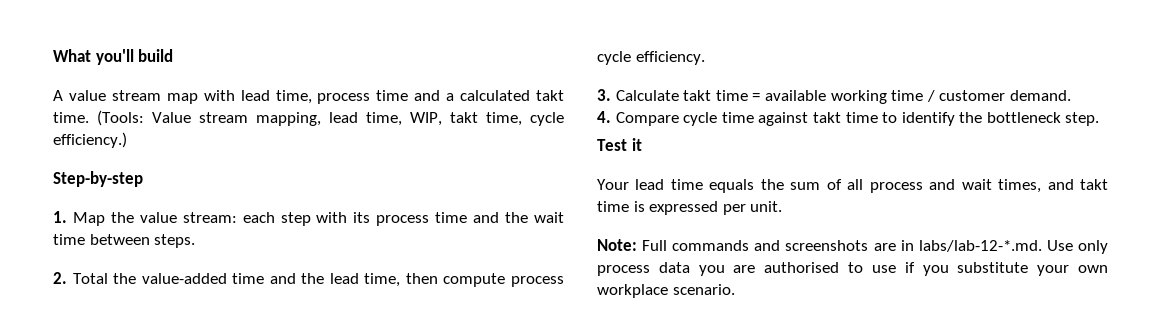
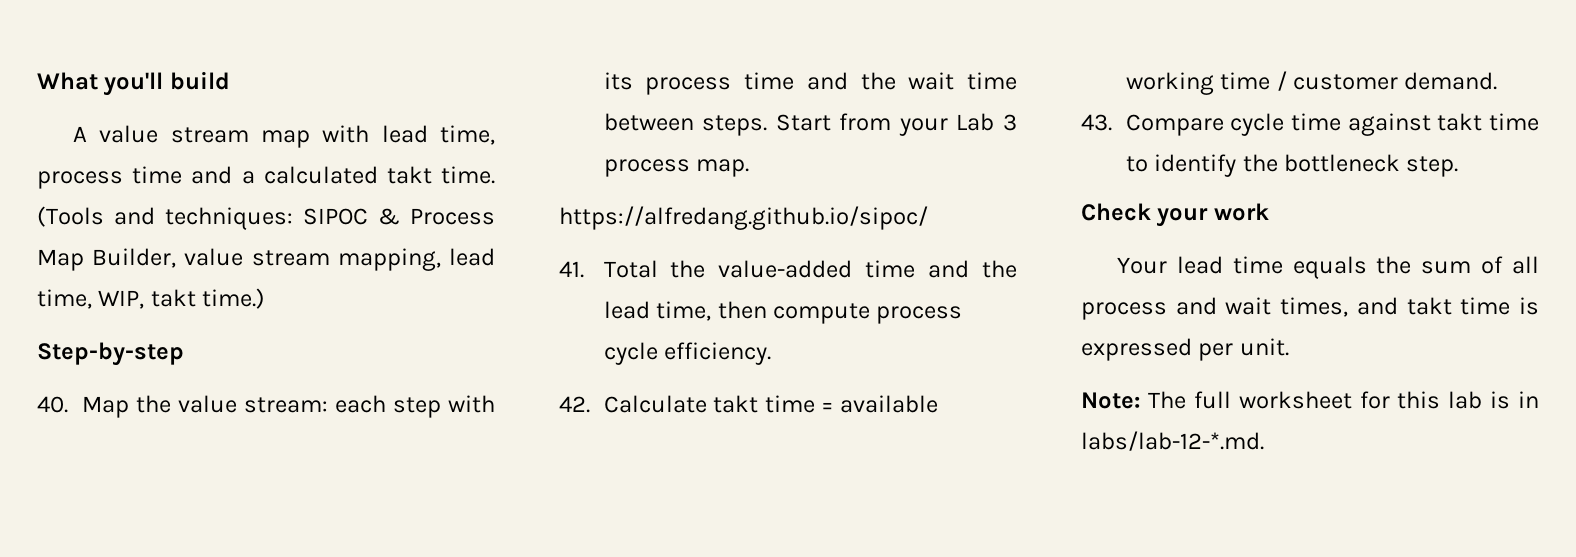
- (Tools: Value stream mapping, lead time, WIP, takt time, cycle efficiency.)
+ (Tools and techniques: SIPOC & Process Map Builder, value stream mapping, lead time, WIP, takt time.)
- 1. Map the value stream: each step with its process time and the wait time between steps.
- 2. Total the value-added time and the lead time, then compute process cycle efficiency.
+ 40. Map the value stream: each step with its process time and the wait time between steps. Start from your Lab 3 process map.
+ https://alfredang.github.io/sipoc/
+ 41. Total the value-added time and the lead time, then compute process cycle efficiency.
- 3. Calculate takt time = available working time / customer demand.
+ 42. Calculate takt time = available working time / customer demand.
- 4. Compare cycle time against takt time to identify the bottleneck step.
+ 43. Compare cycle time against takt time to identify the bottleneck step.
- Test it
+ Check your work
- Note: Full commands and screenshots are in labs/lab-12-*.md. Use only process data you are authorised to use if you substitute your own workplace scenario.
+ Note: The full worksheet for this lab is in labs/lab-12-*.md.

